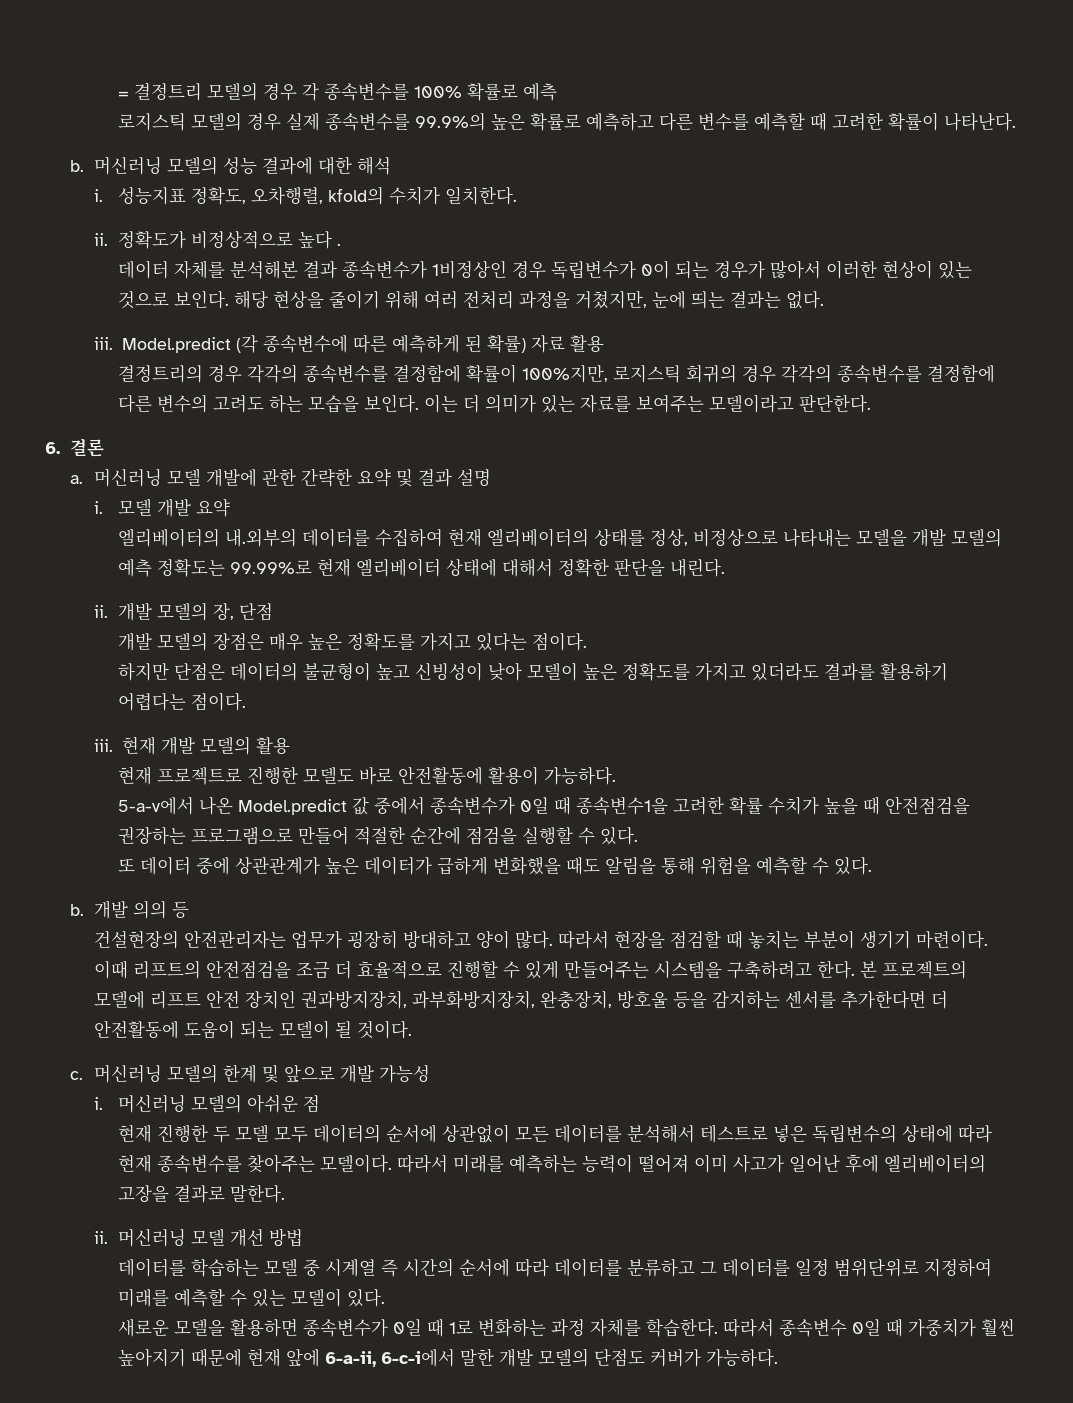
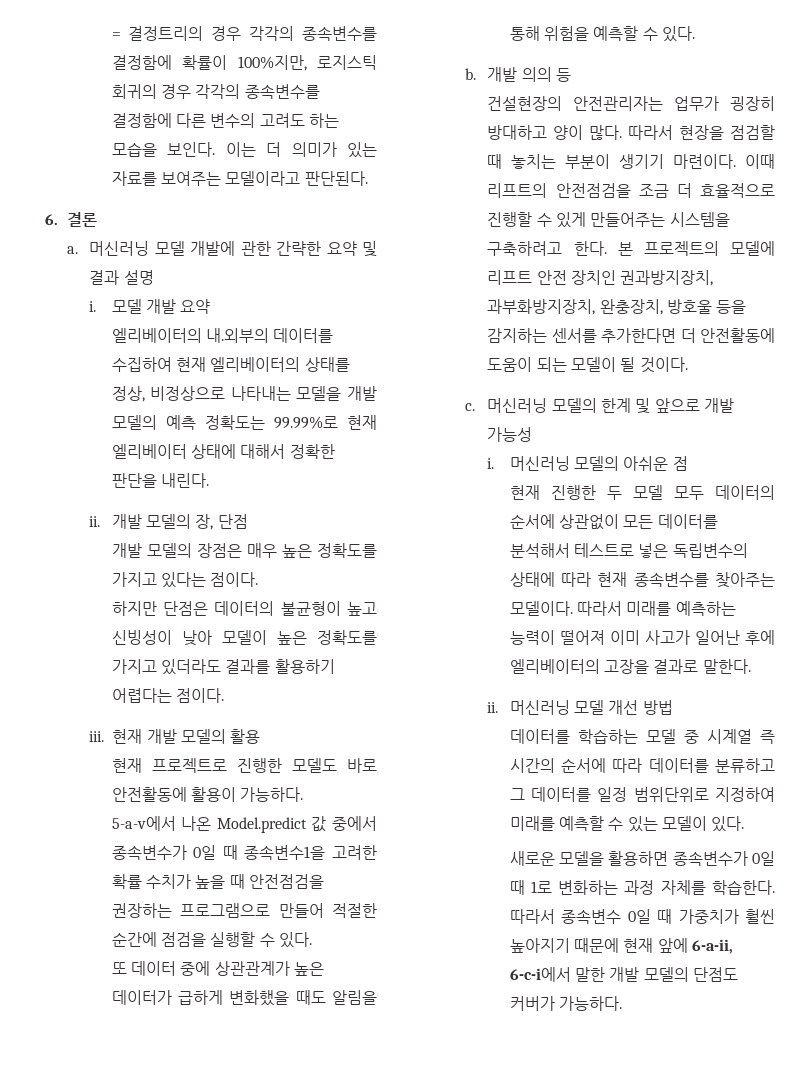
- = 결정트리 모델의 경우 각 종속변수를 100% 확률로 예측
- 로지스틱 모델의 경우 실제 종속변수를 99.9%의 높은 확률로 예측하고 다른 변수를 예측할 때 고려한 확률이 나타난다.
- b. 머신러닝 모델의 성능 결과에 대한 해석
- i. 성능지표 정확도, 오차행렬, kfold의 수치가 일치한다.
- ii. 정확도가 비정상적으로 높다 .
- 데이터 자체를 분석해본 결과 종속변수가 1비정상인 경우 독립변수가 0이 되는 경우가 많아서 이러한 현상이 있는 것으로 보인다. 해당 현상을 줄이기 위해 여러 전처리 과정을 거쳤지만, 눈에 띄는 결과는 없다.
- iii. Model.predict (각 종속변수에 따른 예측하게 된 확률) 자료 활용
- 결정트리의 경우 각각의 종속변수를 결정함에 확률이 100%지만, 로지스틱 회귀의 경우 각각의 종속변수를 결정함에 다른 변수의 고려도 하는 모습을 보인다.
+ = 결정트리의 경우 각각의 종속변수를 결정함에 확률이 100%지만, 로지스틱 회귀의 경우 각각의 종속변수를 결정함에 다른 변수의 고려도 하는 모습을 보인다.
- 이는 더 의미가 있는 자료를 보여주는 모델이라고 판단한다.
+ 이는 더 의미가 있는 자료를 보여주는 모델이라고 판단된다.

